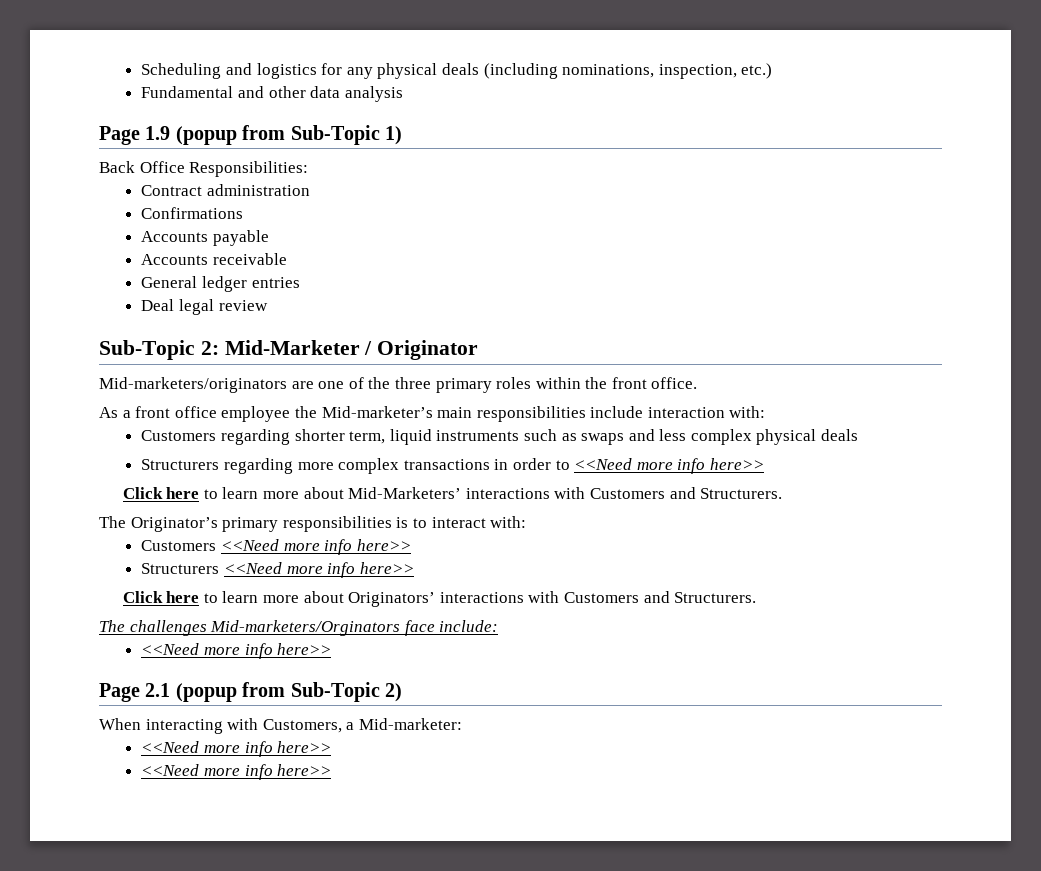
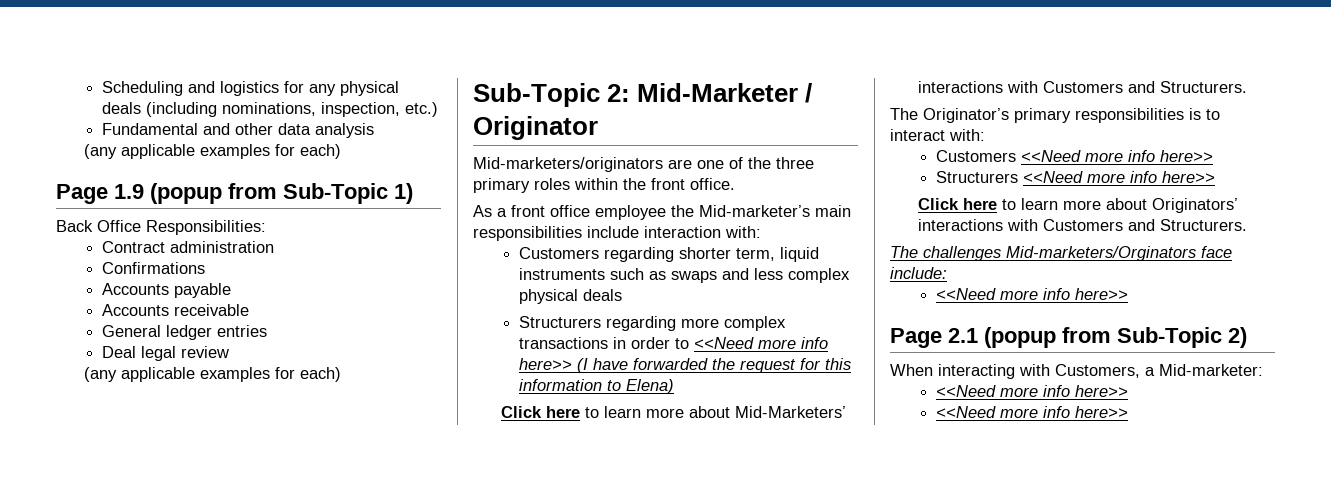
  Fundamental and other data analysis
+ (any applicable examples for each)
  Deal legal review
+ (any applicable examples for each)
- Structurers regarding more complex transactions in order to <<Need more info here>>
+ Structurers regarding more complex transactions in order to <<Need more info here>> (I have forwarded the request for this information to Elena)

